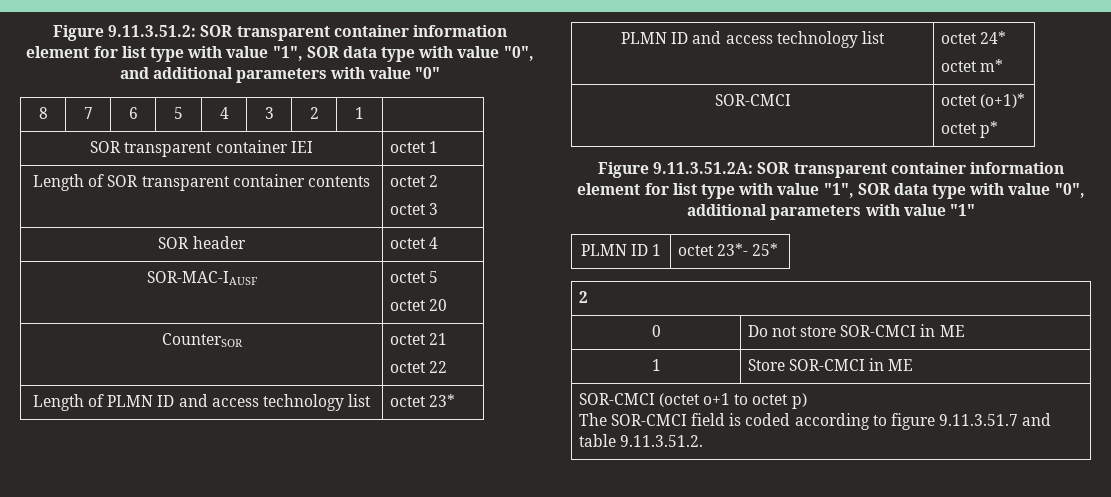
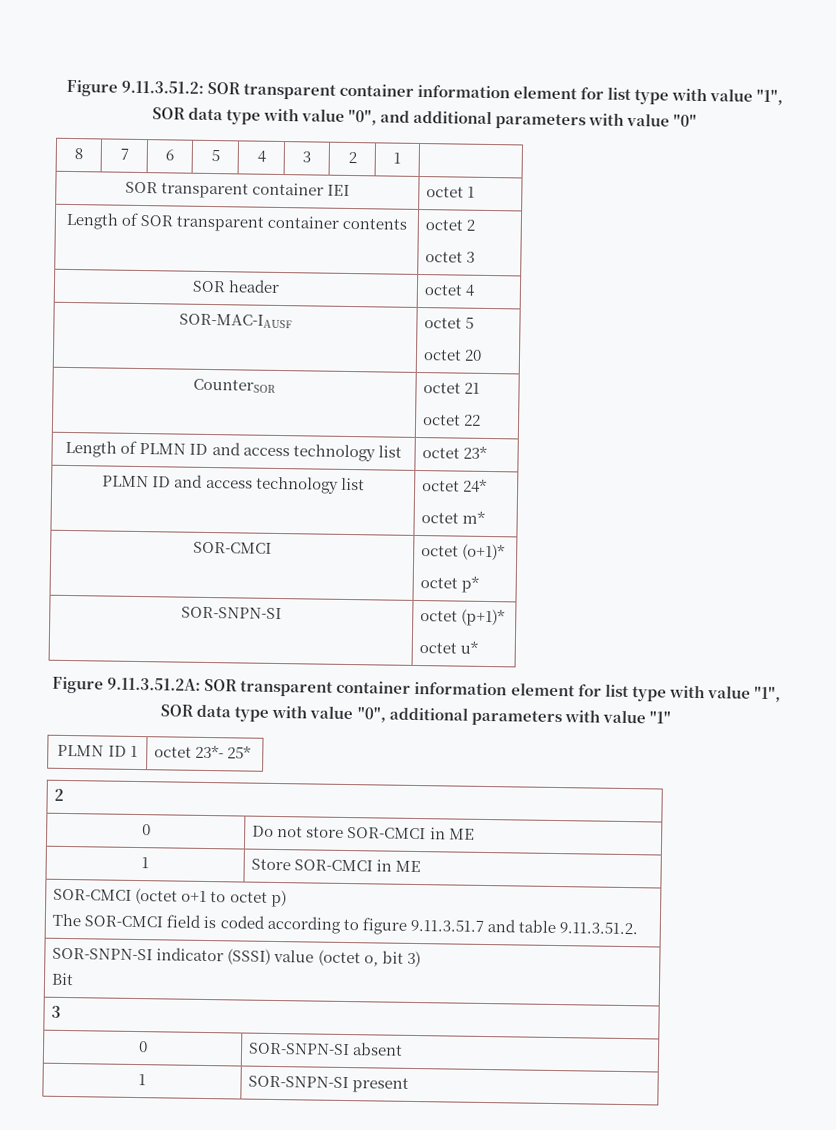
+ SOR-SNPN-SI | octet (p+1)*
+ octet u*
+ SOR-SNPN-SI indicator (SSSI) value (octet o, bit 3)
+ Bit
+ 3
+ 0 | SOR-SNPN-SI absent
+ 1 | SOR-SNPN-SI present

